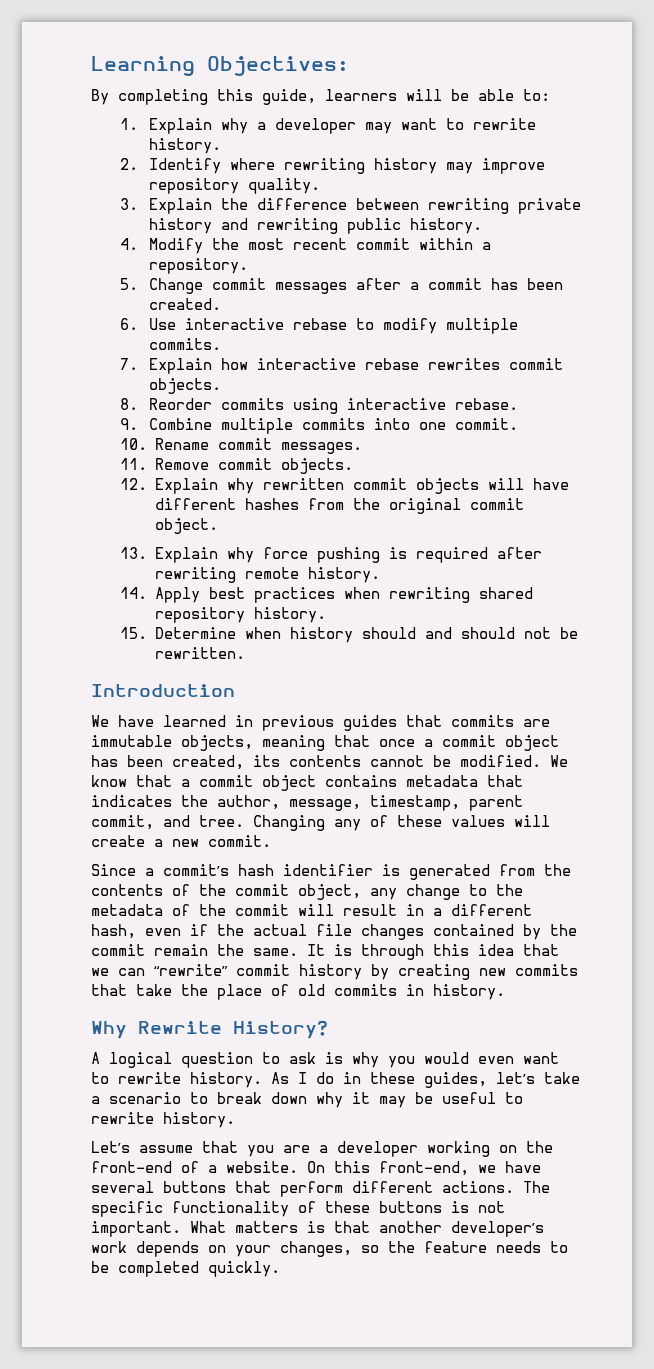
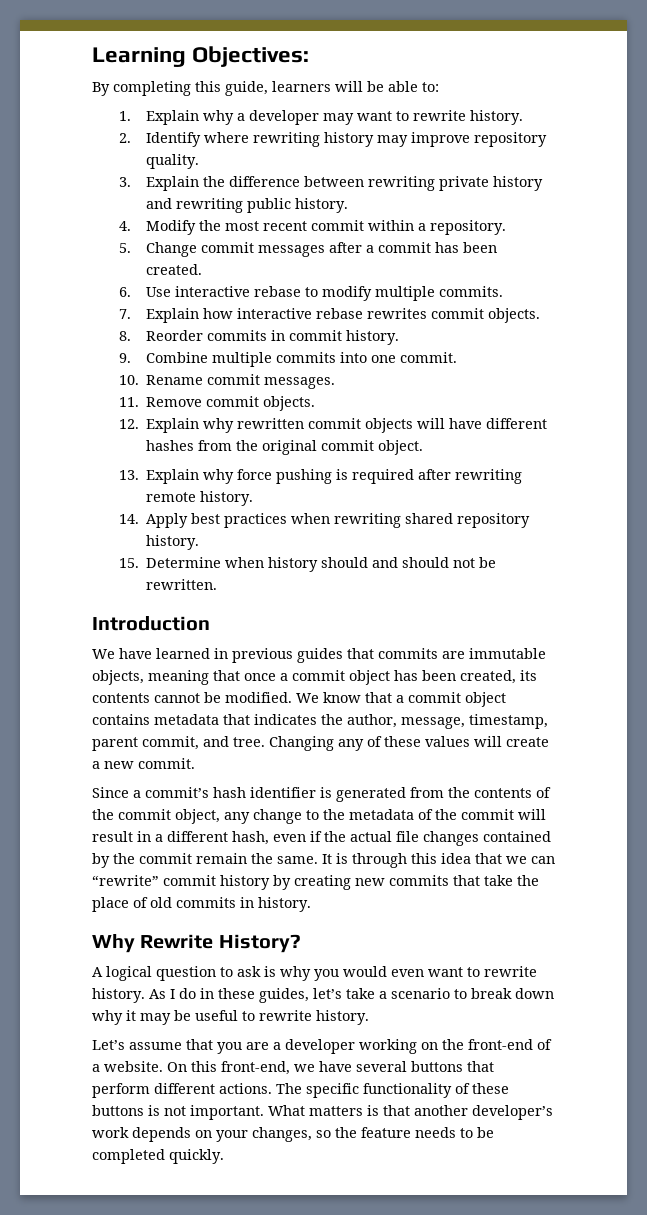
- 8. Reorder commits using interactive rebase.
+ 8. Reorder commits in commit history.

